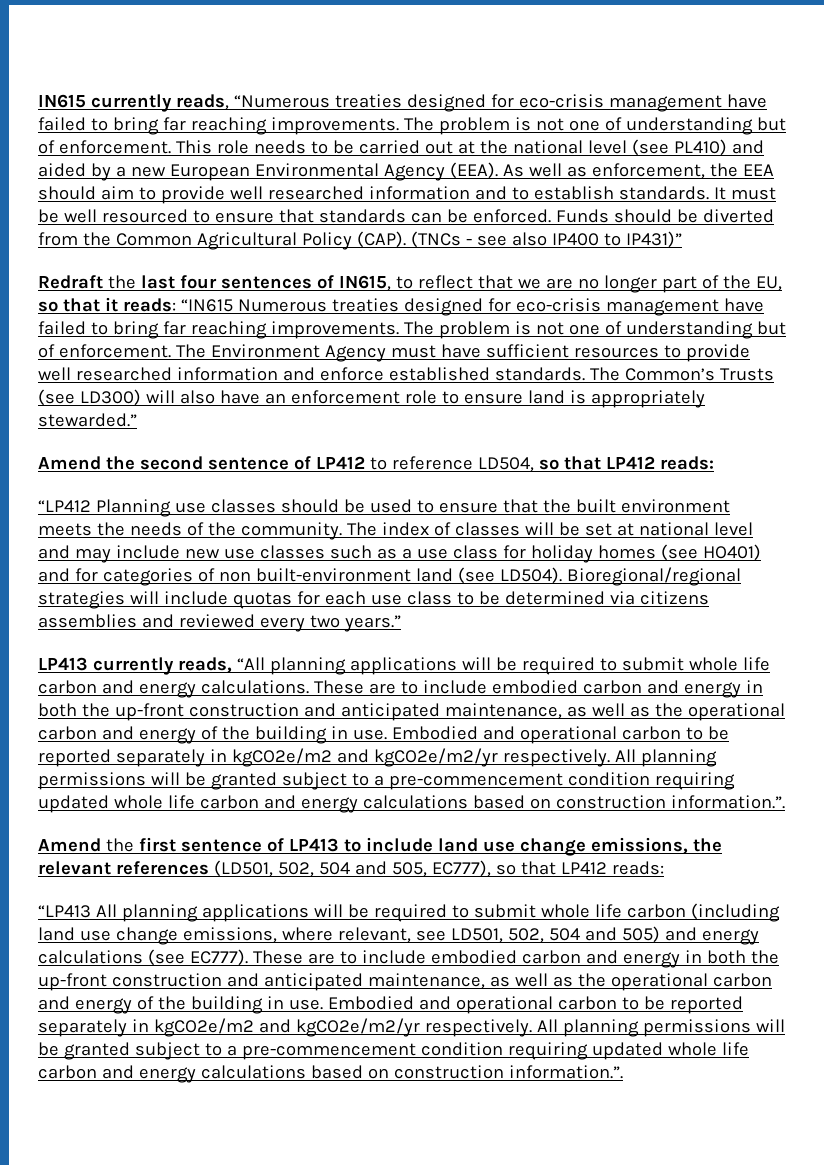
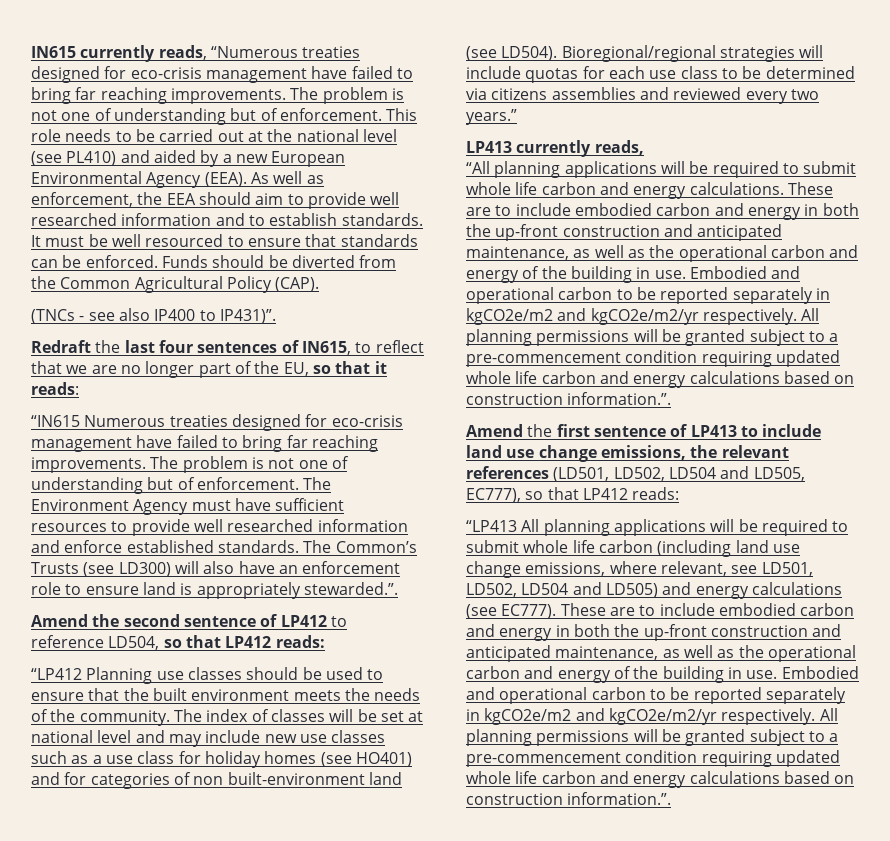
- Funds should be diverted from the Common Agricultural Policy (CAP). (TNCs - see also IP400 to IP431)”
+ Funds should be diverted from the Common Agricultural Policy (CAP).
+ (TNCs - see also IP400 to IP431)”.
- Redraft the last four sentences of IN615, to reflect that we are no longer part of the EU, so that it reads: “IN615 Numerous treaties designed for eco-crisis management have failed to bring far reaching improvements.
+ Redraft the last four sentences of IN615, to reflect that we are no longer part of the EU, so that it reads:
+ “IN615 Numerous treaties designed for eco-crisis management have failed to bring far reaching improvements.
- The Common’s Trusts (see LD300) will also have an enforcement role to ensure land is appropriately stewarded.”
+ The Common’s Trusts (see LD300) will also have an enforcement role to ensure land is appropriately stewarded.”.
- LP413 currently reads, “All planning applications will be required to submit whole life carbon and energy calculations.
+ LP413 currently reads,
+ “All planning applications will be required to submit whole life carbon and energy calculations.
- Amend the first sentence of LP413 to include land use change emissions, the relevant references (LD501, 502, 504 and 505, EC777), so that LP412 reads:
+ Amend the first sentence of LP413 to include land use change emissions, the relevant references (LD501, LD502, LD504 and LD505, EC777), so that LP412 reads:
- “LP413 All planning applications will be required to submit whole life carbon (including land use change emissions, where relevant, see LD501, 502, 504 and 505) and energy calculations (see EC777).
+ “LP413 All planning applications will be required to submit whole life carbon (including land use change emissions, where relevant, see LD501, LD502, LD504 and LD505) and energy calculations (see EC777).

